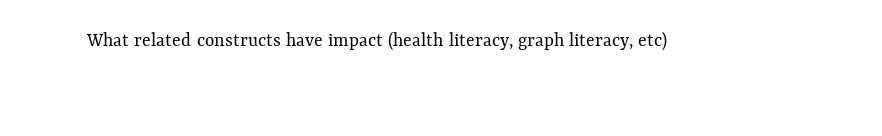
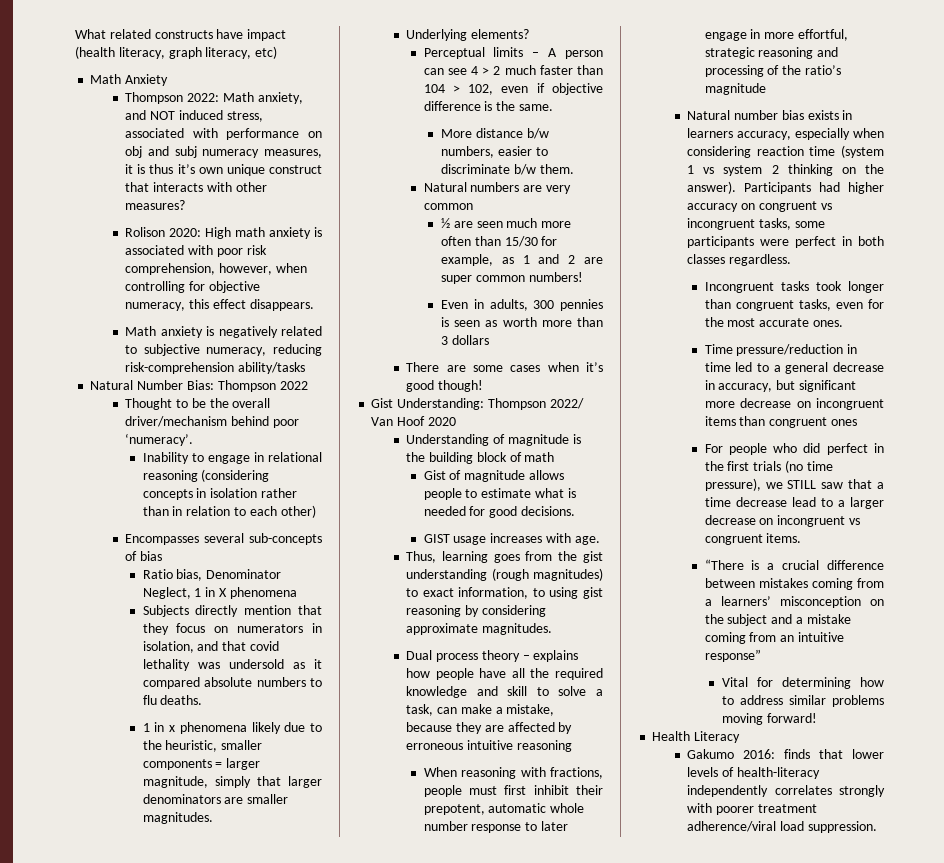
+ Math Anxiety
+ Thompson 2022: Math anxiety, and NOT induced stress, associated with performance on obj and subj numeracy measures, it is thus it’s own unique construct that interacts with other measures?
+ Rolison 2020: High math anxiety is associated with poor risk comprehension, however, when controlling for objective numeracy, this effect disappears.
+ Math anxiety is negatively related to subjective numeracy, reducing risk-comprehension ability/tasks
+ Natural Number Bias: Thompson 2022
+ Thought to be the overall driver/mechanism behind poor ‘numeracy’.
+ Inability to engage in relational reasoning (considering concepts in isolation rather than in relation to each other)
+ Encompasses several sub-concepts of bias
+ Ratio bias, Denominator Neglect, 1 in X phenomena
+ Subjects directly mention that they focus on numerators in isolation, and that covid lethality was undersold as it compared absolute numbers to flu deaths.
+ 1 in x phenomena likely due to the heuristic, smaller components = larger magnitude, simply that larger denominators are smaller magnitudes.
+ Underlying elements?
+ Perceptual limits – A person can see 4 > 2 much faster than 104 > 102, even if objective difference is the same.
+ More distance b/w numbers, easier to discriminate b/w them.
+ Natural numbers are very common
+ ½ are seen much more often than 15/30 for example, as 1 and 2 are super common numbers!
+ Even in adults, 300 pennies is seen as worth more than 3 dollars
+ There are some cases when it’s good though!
+ Gist Understanding: Thompson 2022/ Van Hoof 2020
+ Understanding of magnitude is the building block of math
+ Gist of magnitude allows people to estimate what is needed for good decisions.
+ GIST usage increases with age.
+ Thus, learning goes from the gist understanding (rough magnitudes) to exact information, to using gist reasoning by considering approximate magnitudes.
+ Dual process theory – explains how people have all the required knowledge and skill to solve a task, can make a mistake, because they are affected by erroneous intuitive reasoning
+ When reasoning with fractions, people must first inhibit their prepotent, automatic whole number response to later engage in more effortful, strategic reasoning and processing of the ratio’s magnitude
+ Natural number bias exists in learners accuracy, especially when considering reaction time (system 1 vs system 2 thinking on the answer). Participants had higher accuracy on congruent vs incongruent tasks, some participants were perfect in both classes regardless.
+ Incongruent tasks took longer than congruent tasks, even for the most accurate ones.
+ Time pressure/reduction in time led to a general decrease in accuracy, but significant more decrease on incongruent items than congruent ones
+ For people who did perfect in the first trials (no time pressure), we STILL saw that a time decrease lead to a larger decrease on incongruent vs congruent items.
+ “There is a crucial difference between mistakes coming from a learners’ misconception on the subject and a mistake coming from an intuitive response”
+ Vital for determining how to address similar problems moving forward!
+ Health Literacy
+ Gakumo 2016: finds that lower levels of health-literacy independently correlates strongly with poorer treatment adherence/viral load suppression.

